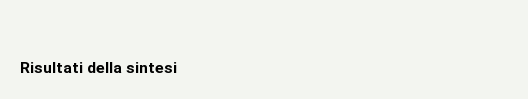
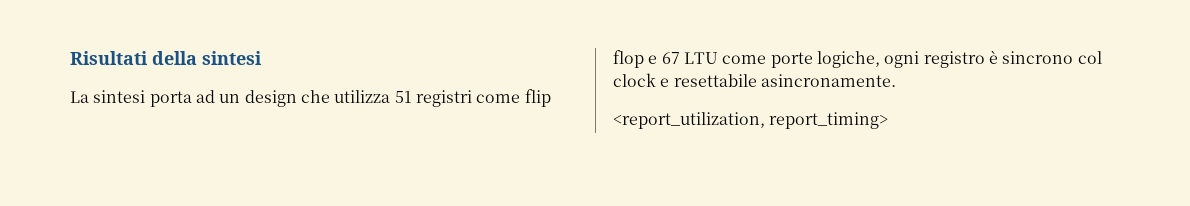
+ La sintesi porta ad un design che utilizza 51 registri come flip flop e 67 LTU come porte logiche, ogni registro è sincrono col clock e resettabile asincronamente.
+ <report_utilization, report_timing>

